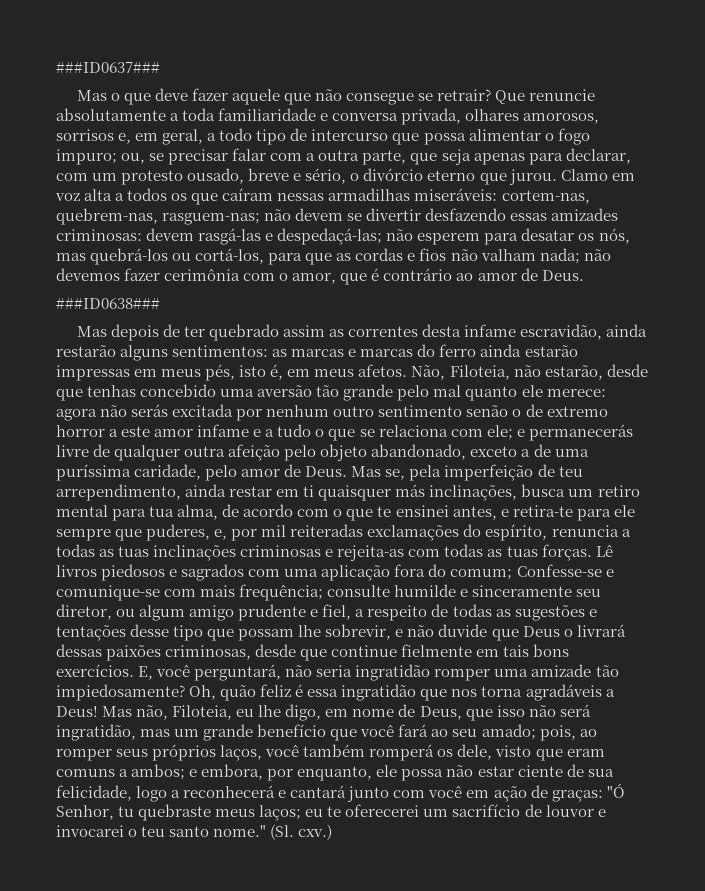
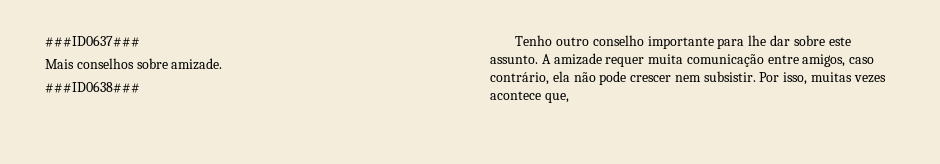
- Mas o que deve fazer aquele que não consegue se retrair? Que renuncie absolutamente a toda familiaridade e conversa privada, olhares amorosos, sorrisos e, em geral, a todo tipo de intercurso que possa alimentar o fogo impuro; ou, se precisar falar com a outra parte, que seja apenas para declarar, com um protesto ousado, breve e sério, o divórcio eterno que jurou. Clamo em voz alta a todos os que caíram nessas armadilhas miseráveis: cortem-nas, quebrem-nas, rasguem-nas; não devem se divertir desfazendo essas amizades criminosas: devem rasgá-las e despedaçá-las; não esperem para desatar os nós, mas quebrá-los ou cortá-los, para que as cordas e fios não valham nada; não devemos fazer cerimônia com o amor, que é contrário ao amor de Deus.
+ Mais conselhos sobre amizade.
  ###ID0638###
- Mas depois de ter quebrado assim as correntes desta infame escravidão, ainda restarão alguns sentimentos: as marcas e marcas do ferro ainda estarão impressas em meus pés, isto é, em meus afetos. Não, Filoteia, não estarão, desde que tenhas concebido uma aversão tão grande pelo mal quanto ele merece: agora não serás excitada por nenhum outro sentimento senão o de extremo horror a este amor infame e a tudo o que se relaciona com ele; e permanecerás livre de qualquer outra afeição pelo objeto abandonado, exceto a de uma puríssima caridade, pelo amor de Deus. Mas se, pela imperfeição de teu arrependimento, ainda restar em ti quaisquer más inclinações, busca um retiro mental para tua alma, de acordo com o que te ensinei antes, e retira-te para ele sempre que puderes, e, por mil reiteradas exclamações do espírito, renuncia a todas as tuas inclinações criminosas e rejeita-as com todas as tuas forças. Lê livros piedosos e sagrados com uma aplicação fora do comum; Confesse-se e comunique-se com mais frequência; consulte humilde e sinceramente seu diretor, ou algum amigo prudente e fiel, a respeito de todas as sugestões e tentações desse tipo que possam lhe sobrevir, e não duvide que Deus o livrará dessas paixões criminosas, desde que continue fielmente em tais bons exercícios. E, você perguntará, não seria ingratidão romper uma amizade tão impiedosamente? Oh, quão feliz é essa ingratidão que nos torna agradáveis a Deus! Mas não, Filoteia, eu lhe digo, em nome de Deus, que isso não será ingratidão, mas um grande benefício que você fará ao seu amado; pois, ao romper seus próprios laços, você também romperá os dele, visto que eram comuns a ambos; e embora, por enquanto, ele possa não estar ciente de sua felicidade, logo a reconhecerá e cantará junto com você em ação de graças: "Ó Senhor, tu quebraste meus laços; eu te oferecerei um sacrifício de louvor e invocarei o teu santo nome." (Sl. cxv.)
+ Tenho outro conselho importante para lhe dar sobre este assunto. A amizade requer muita comunicação entre amigos, caso contrário, ela não pode crescer nem subsistir. Por isso, muitas vezes acontece que,

